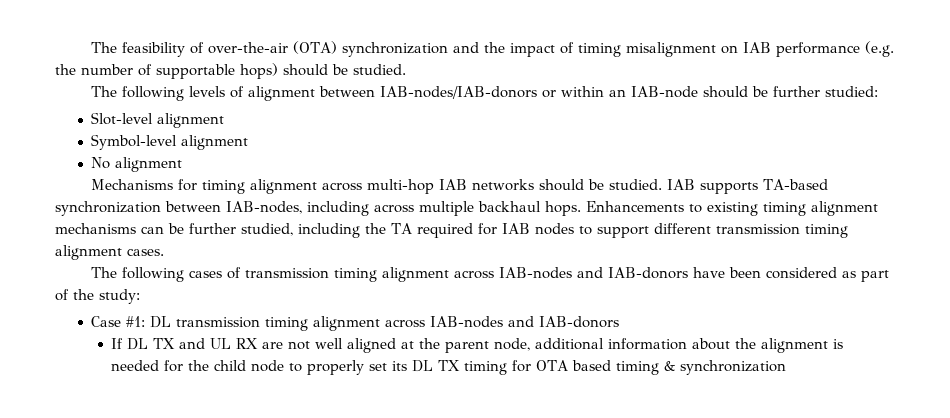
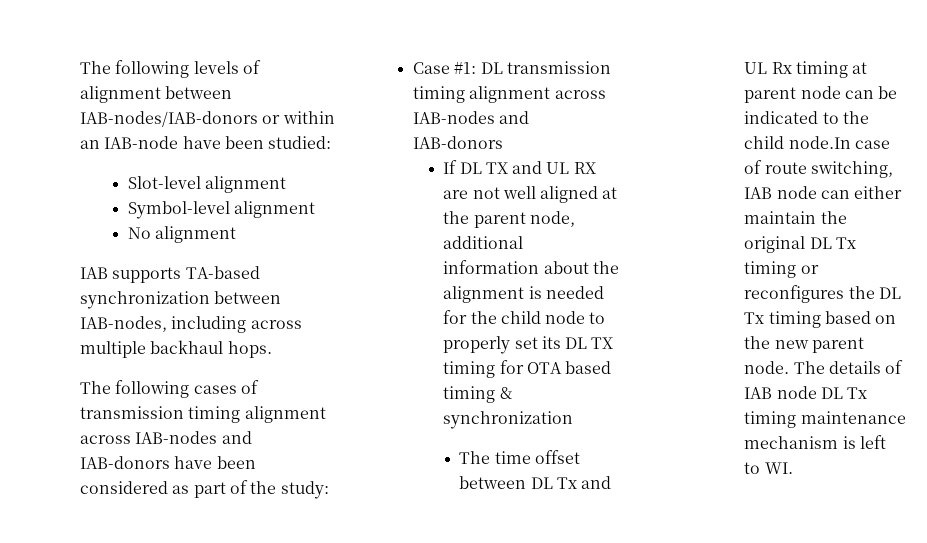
- The feasibility of over-the-air (OTA) synchronization and the impact of timing misalignment on IAB performance (e.g. the number of supportable hops) should be studied.
- The following levels of alignment between IAB-nodes/IAB-donors or within an IAB-node should be further studied:
+ The following levels of alignment between IAB-nodes/IAB-donors or within an IAB-node have been studied:
- Mechanisms for timing alignment across multi-hop IAB networks should be studied.
- Enhancements to existing timing alignment mechanisms can be further studied, including the TA required for IAB nodes to support different transmission timing alignment cases.
+ The time offset between DL Tx and UL Rx timing at parent node can be indicated to the child node.In case of route switching, IAB node can either maintain the original DL Tx timing or reconfigures the DL Tx timing based on the new parent node. The details of IAB node DL Tx timing maintenance mechanism is left to WI.

